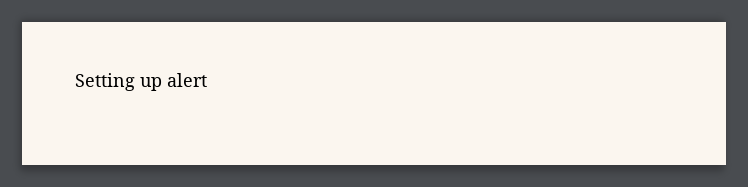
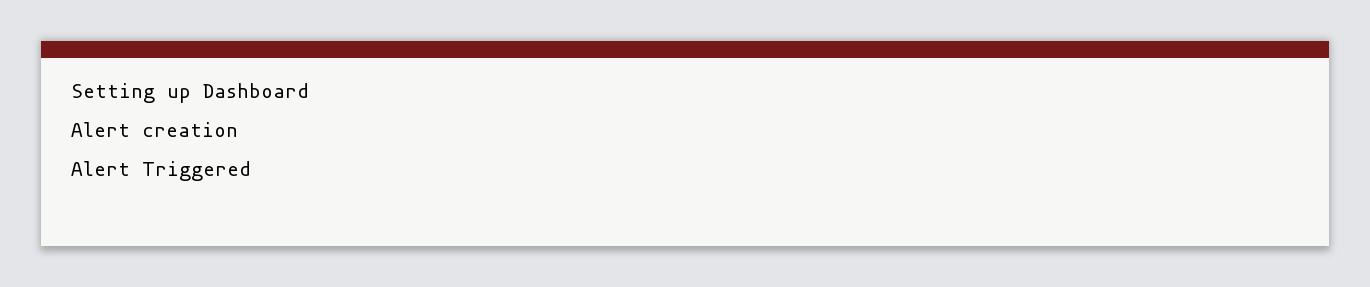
- Setting up alert
+ Setting up Dashboard
+ Alert creation
+ Alert Triggered

